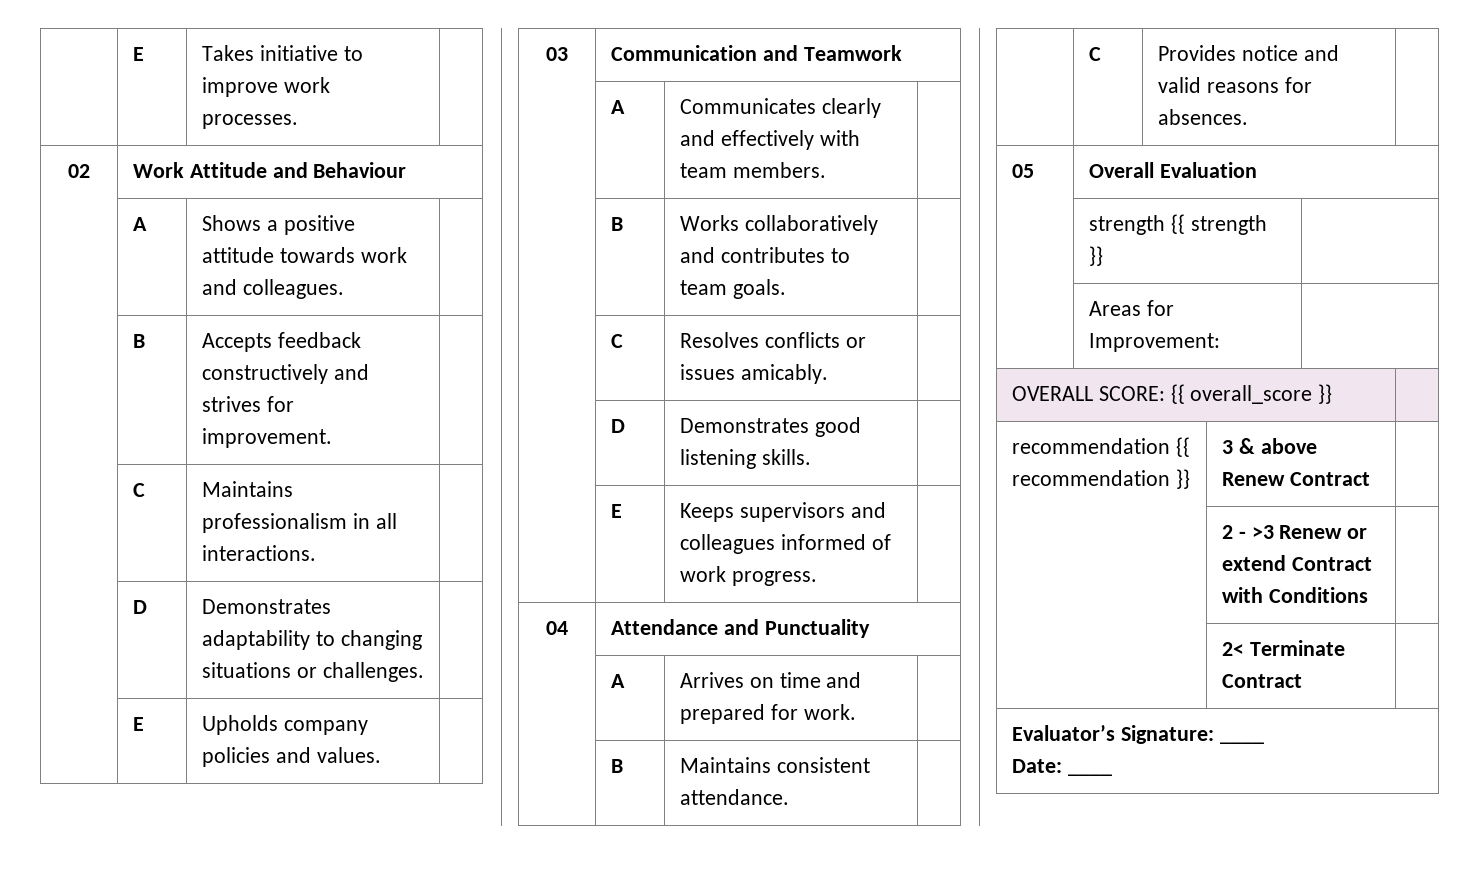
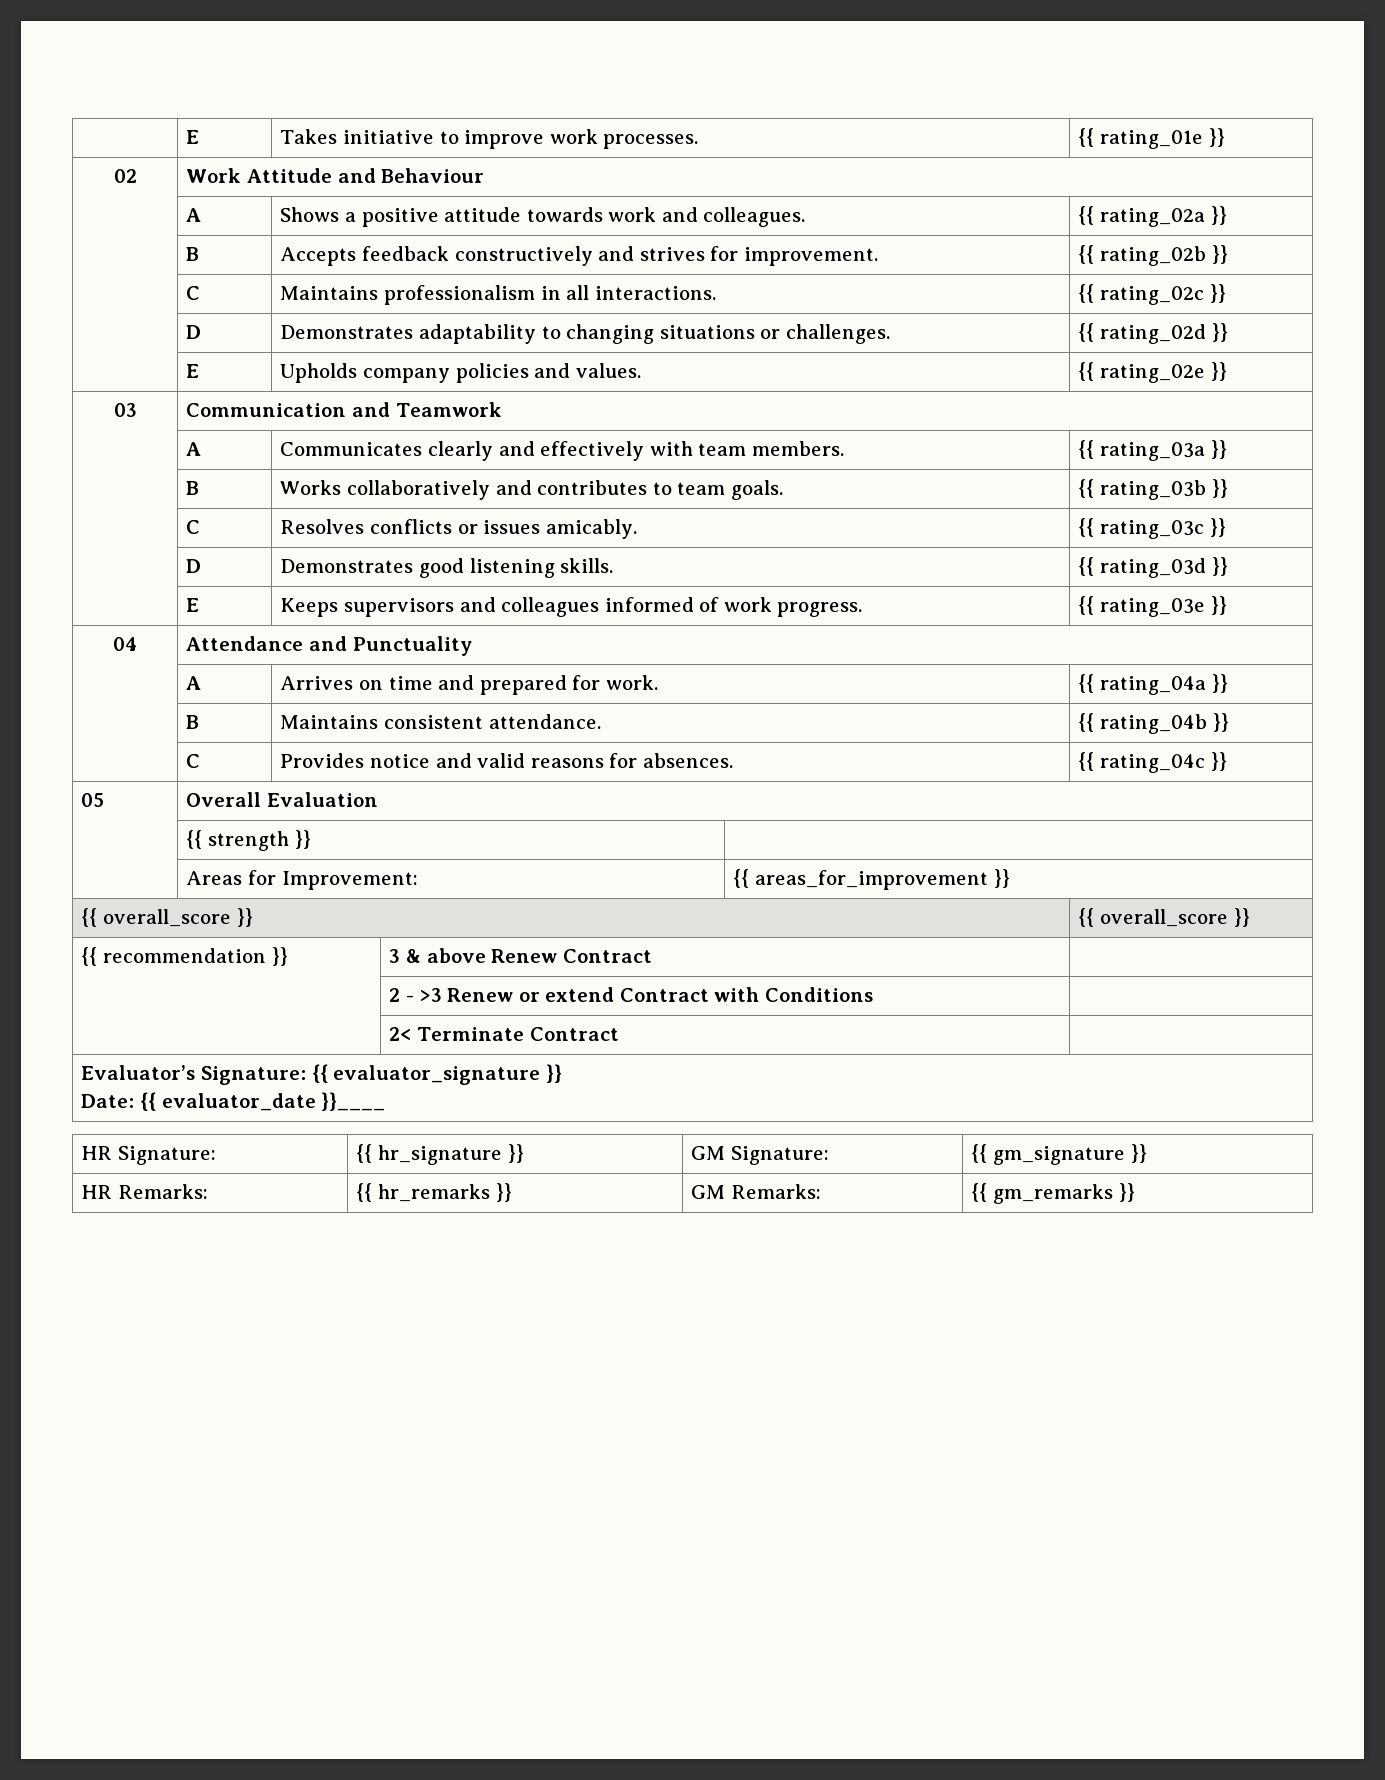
- | E | Takes initiative to improve work processes. |
+ | E | Takes initiative to improve work processes. | {{ rating_01e }}
- | A | Shows a positive attitude towards work and colleagues. |
+ | A | Shows a positive attitude towards work and colleagues. | {{ rating_02a }}
- | B | Accepts feedback constructively and strives for improvement. |
+ | B | Accepts feedback constructively and strives for improvement. | {{ rating_02b }}
- | C | Maintains professionalism in all interactions. |
+ | C | Maintains professionalism in all interactions. | {{ rating_02c }}
- | D | Demonstrates adaptability to changing situations or challenges. |
+ | D | Demonstrates adaptability to changing situations or challenges. | {{ rating_02d }}
- | E | Upholds company policies and values. |
+ | E | Upholds company policies and values. | {{ rating_02e }}
- | A | Communicates clearly and effectively with team members. |
+ | A | Communicates clearly and effectively with team members. | {{ rating_03a }}
- | B | Works collaboratively and contributes to team goals. |
+ | B | Works collaboratively and contributes to team goals. | {{ rating_03b }}
- | C | Resolves conflicts or issues amicably. |
+ | C | Resolves conflicts or issues amicably. | {{ rating_03c }}
- | D | Demonstrates good listening skills. |
+ | D | Demonstrates good listening skills. | {{ rating_03d }}
- | E | Keeps supervisors and colleagues informed of work progress. |
+ | E | Keeps supervisors and colleagues informed of work progress. | {{ rating_03e }}
- | A | Arrives on time and prepared for work. |
+ | A | Arrives on time and prepared for work. | {{ rating_04a }}
- | B | Maintains consistent attendance. |
+ | B | Maintains consistent attendance. | {{ rating_04b }}
- | C | Provides notice and valid reasons for absences. |
+ | C | Provides notice and valid reasons for absences. | {{ rating_04c }}
- | strength {{ strength }} |
+ | {{ strength }} |
- | Areas for Improvement: |
- OVERALL SCORE: {{ overall_score }} |
- recommendation {{ recommendation }} | 3 & above Renew Contract |
+ | Areas for Improvement: | {{ areas_for_improvement }}
+ {{ overall_score }} | {{ overall_score }}
+ {{ recommendation }} | 3 & above Renew Contract |
- Evaluator’s Signature: ____
- Date: ____
+ Evaluator’s Signature: {{ evaluator_signature }}
+ Date: {{ evaluator_date }}____
+ HR Signature: | {{ hr_signature }} | GM Signature: | {{ gm_signature }}
+ HR Remarks: | {{ hr_remarks }} | GM Remarks: | {{ gm_remarks }}

